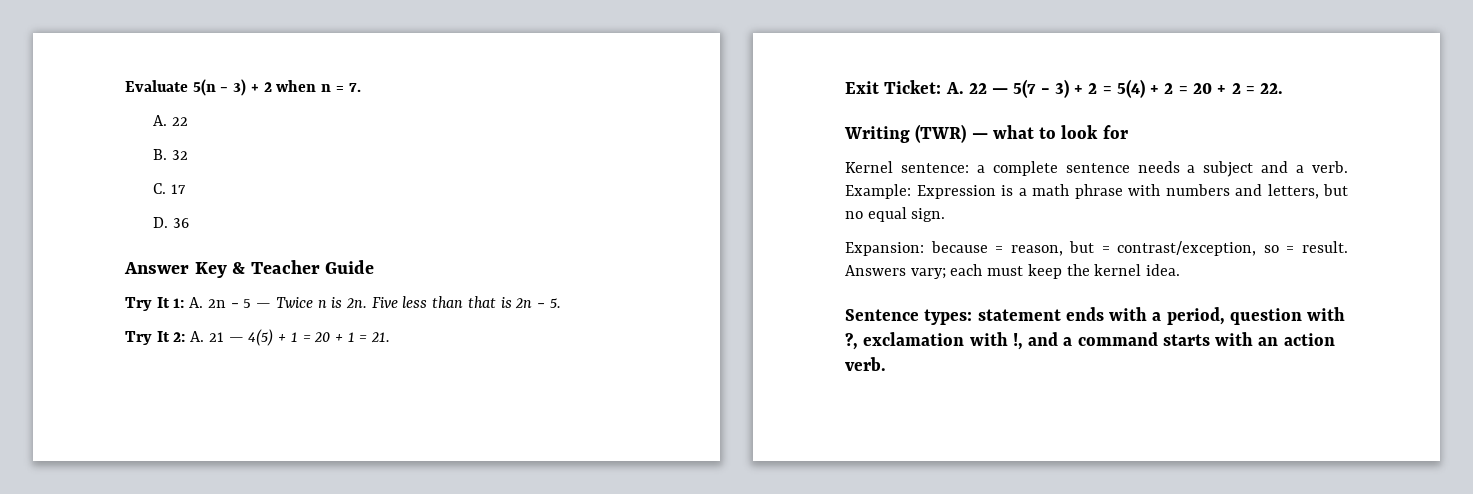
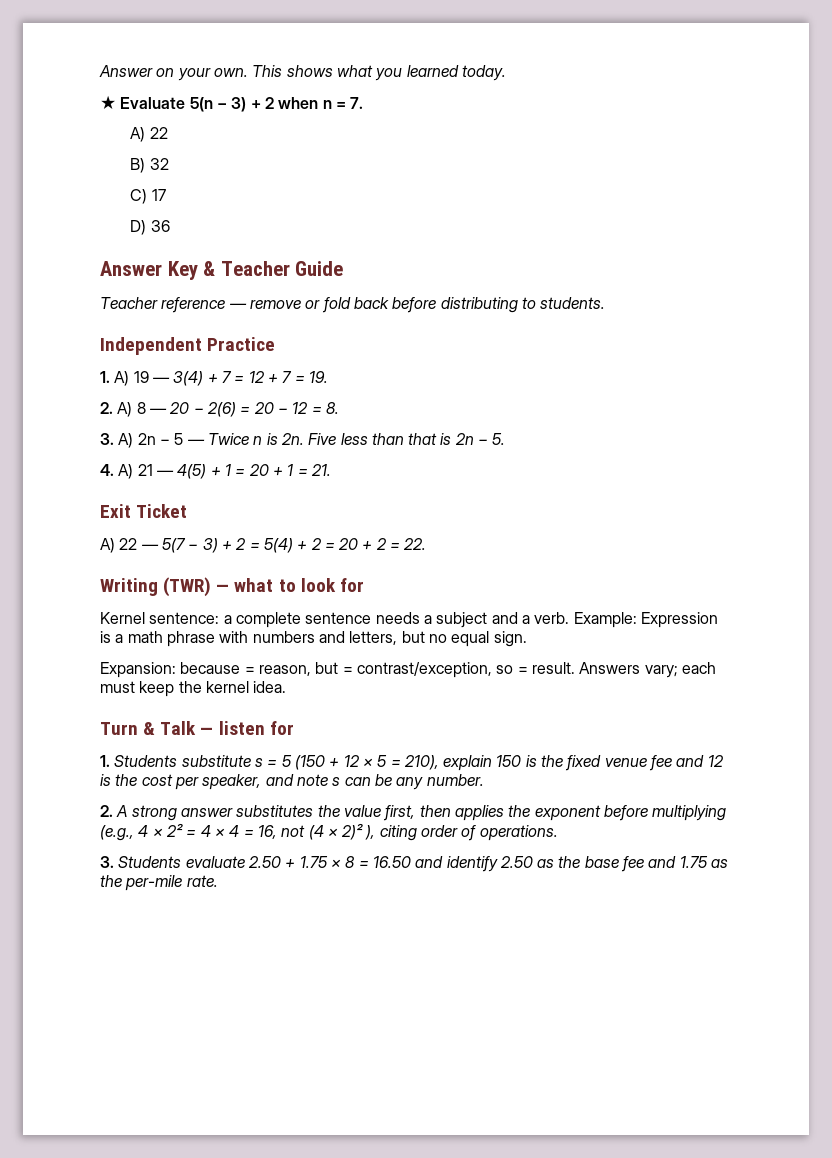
- Evaluate 5(n − 3) + 2 when n = 7.
- A. 22
+ Answer on your own. This shows what you learned today.
+ ★ Evaluate 5(n − 3) + 2 when n = 7.
+ A) 22
- B. 32
+ B) 32
- C. 17
+ C) 17
- D. 36
+ D) 36
- Try It 1: A. 2n − 5 — Twice n is 2n.
+ Teacher reference — remove or fold back before distributing to students.
+ Independent Practice
+ 1. A) 19 — 3(4) + 7 = 12 + 7 = 19.
+ 2. A) 8 — 20 − 2(6) = 20 − 12 = 8.
+ 3. A) 2n − 5 — Twice n is 2n.
- Try It 2: A. 21 — 4(5) + 1 = 20 + 1 = 21.
+ 4. A) 21 — 4(5) + 1 = 20 + 1 = 21.
- Exit Ticket: A. 22 — 5(7 − 3) + 2 = 5(4) + 2 = 20 + 2 = 22.
+ Exit Ticket
+ A) 22 — 5(7 − 3) + 2 = 5(4) + 2 = 20 + 2 = 22.
- Sentence types: statement ends with a period, question with ?, exclamation with !, and a command starts with an action verb.
+ Turn & Talk — listen for
+ 1. Students substitute s = 5 (150 + 12 × 5 = 210), explain 150 is the fixed venue fee and 12 is the cost per speaker, and note s can be any number.
+ 2. A strong answer substitutes the value first, then applies the exponent before multiplying (e.g., 4 × 2² = 4 × 4 = 16, not (4 × 2)² ), citing order of operations.
+ 3. Students evaluate 2.50 + 1.75 × 8 = 16.50 and identify 2.50 as the base fee and 1.75 as the per-mile rate.

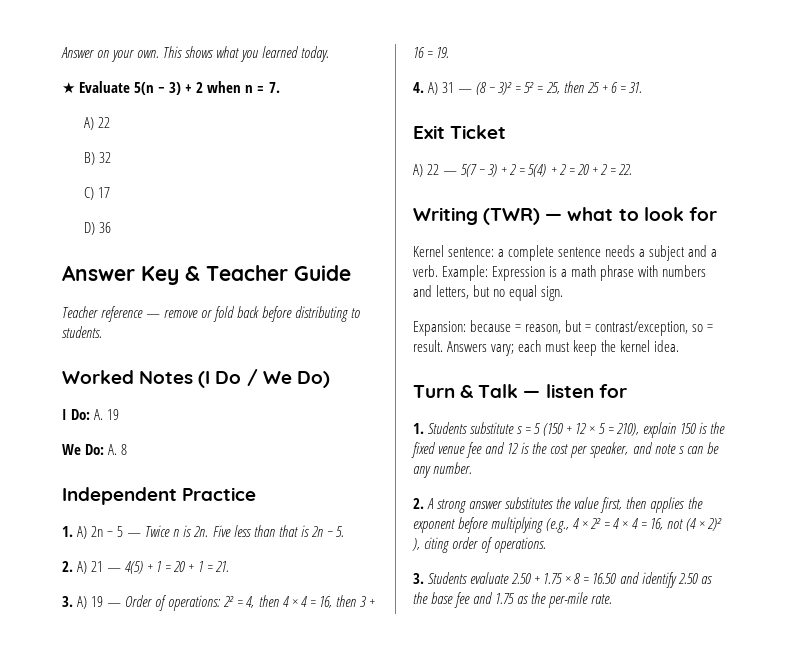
+ Worked Notes (I Do / We Do)
+ I Do: A. 19
+ We Do: A. 8
  Independent Practice
- 1. A) 19 — 3(4) + 7 = 12 + 7 = 19.
- 2. A) 8 — 20 − 2(6) = 20 − 12 = 8.
- 3. A) 2n − 5 — Twice n is 2n.
+ 1. A) 2n − 5 — Twice n is 2n.
- 4. A) 21 — 4(5) + 1 = 20 + 1 = 21.
+ 2. A) 21 — 4(5) + 1 = 20 + 1 = 21.
+ 3. A) 19 — Order of operations: 2² = 4, then 4 × 4 = 16, then 3 + 16 = 19.
+ 4. A) 31 — (8 − 3)² = 5² = 25, then 25 + 6 = 31.

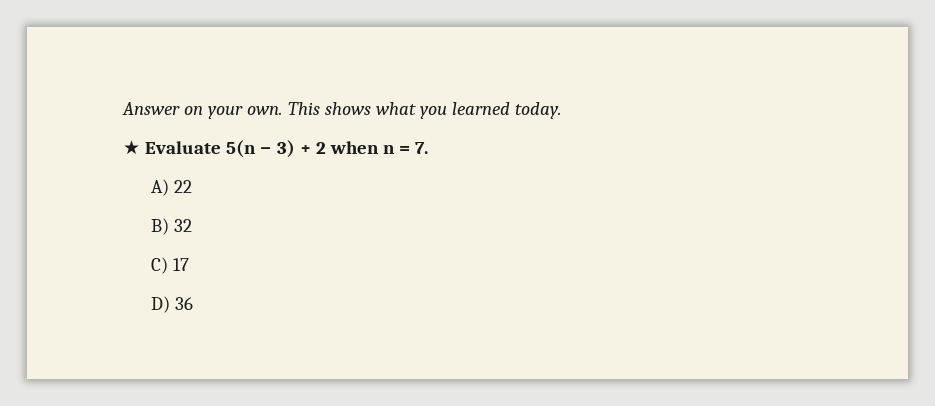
- Answer Key & Teacher Guide
- Teacher reference — remove or fold back before distributing to students.
- Worked Notes (I Do / We Do)
- I Do: A. 19
- We Do: A. 8
- Independent Practice
- 1. A) 2n − 5 — Twice n is 2n. Five less than that is 2n − 5.
- 2. A) 21 — 4(5) + 1 = 20 + 1 = 21.
- 3. A) 19 — Order of operations: 2² = 4, then 4 × 4 = 16, then 3 + 16 = 19.
- 4. A) 31 — (8 − 3)² = 5² = 25, then 25 + 6 = 31.
- Exit Ticket
- A) 22 — 5(7 − 3) + 2 = 5(4) + 2 = 20 + 2 = 22.
- Writing (TWR) — what to look for
- Kernel sentence: a complete sentence needs a subject and a verb. Example: Expression is a math phrase with numbers and letters, but no equal sign.
- Expansion: because = reason, but = contrast/exception, so = result. Answers vary; each must keep the kernel idea.
- Turn & Talk — listen for
- 1. Students substitute s = 5 (150 + 12 × 5 = 210), explain 150 is the fixed venue fee and 12 is the cost per speaker, and note s can be any number.
- 2. A strong answer substitutes the value first, then applies the exponent before multiplying (e.g., 4 × 2² = 4 × 4 = 16, not (4 × 2)² ), citing order of operations.
- 3. Students evaluate 2.50 + 1.75 × 8 = 16.50 and identify 2.50 as the base fee and 1.75 as the per-mile rate.

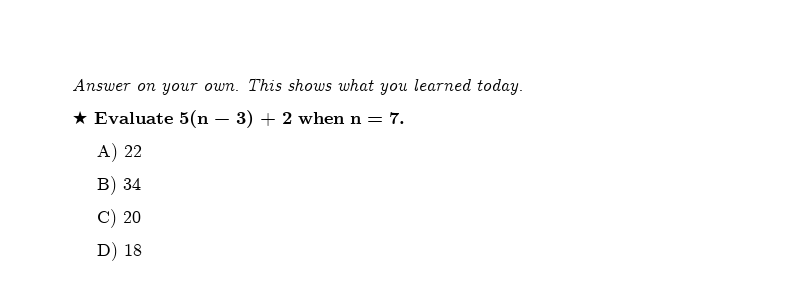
- B) 32
+ B) 34
- C) 17
+ C) 20
- D) 36
+ D) 18

